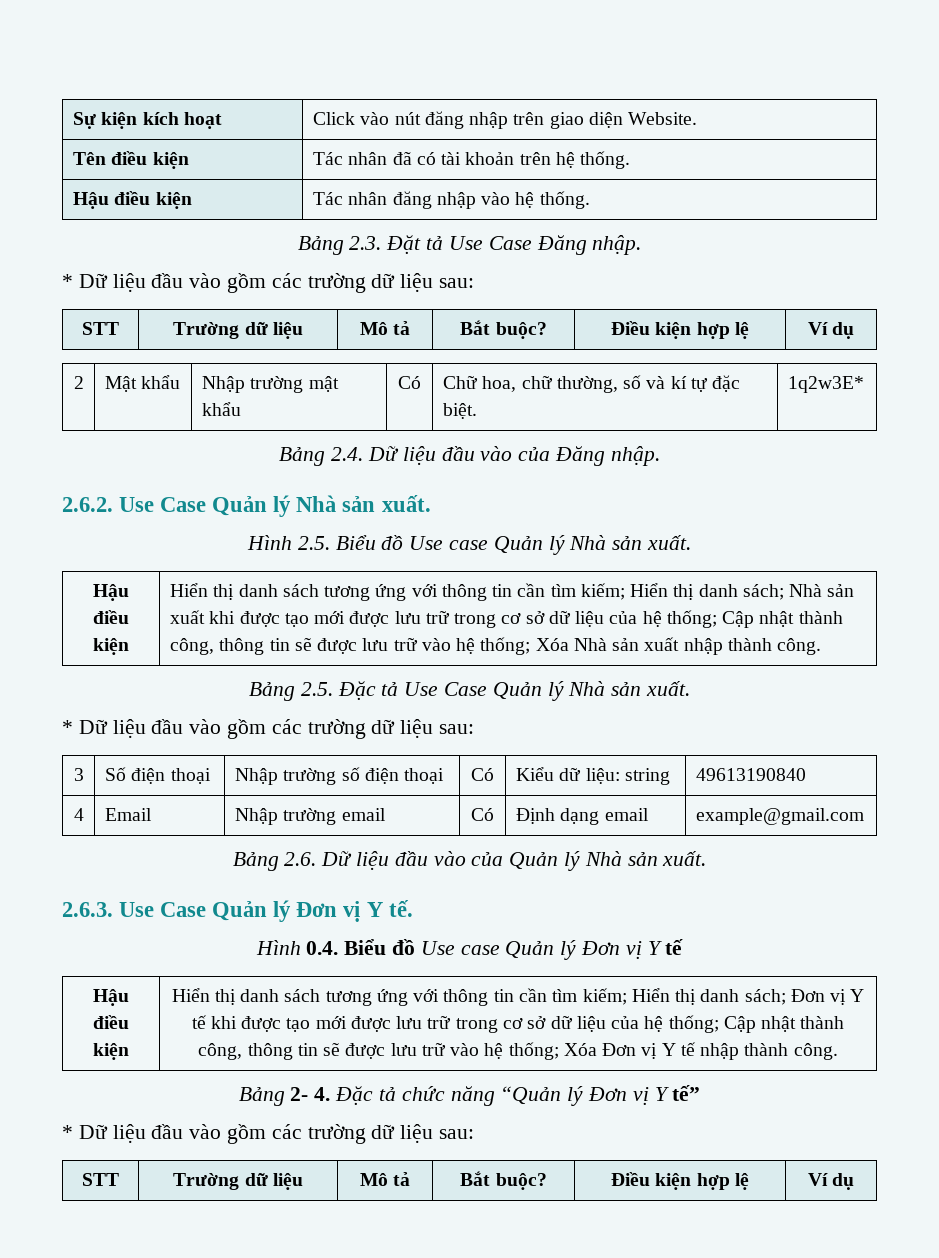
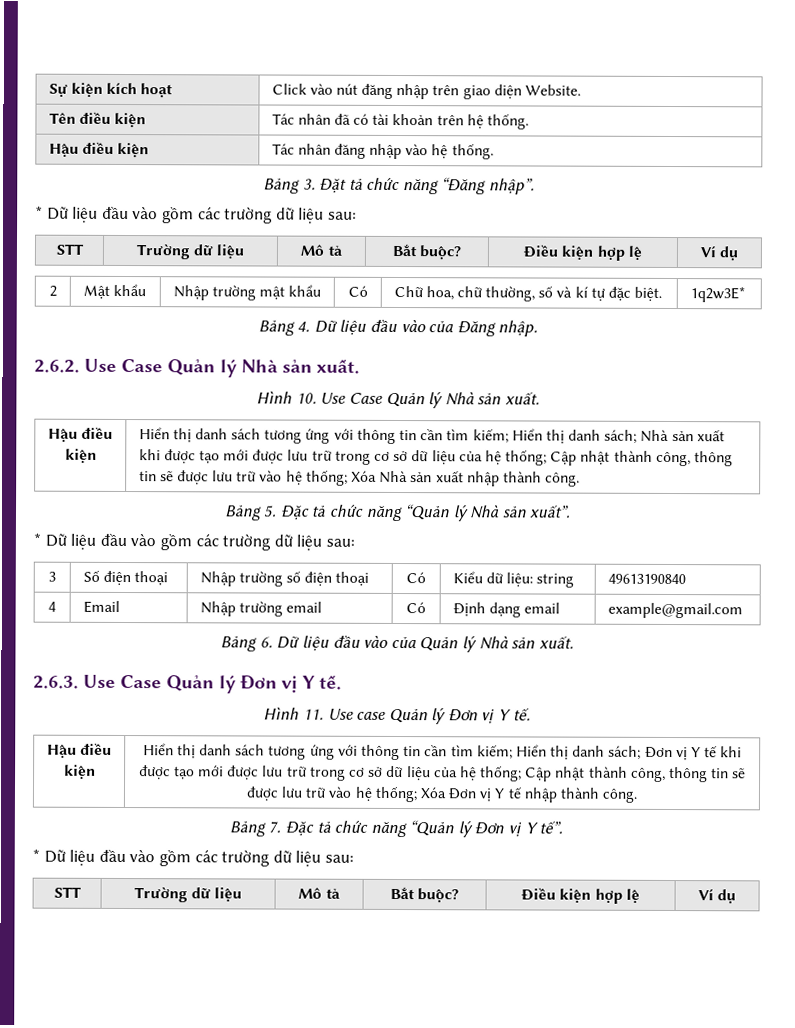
- Bảng 2.3. Đặt tả Use Case Đăng nhập.
+ Bảng 3. Đặt tả chức năng “Đăng nhập”.
- Bảng 2.4. Dữ liệu đầu vào của Đăng nhập.
+ Bảng 4. Dữ liệu đầu vào của Đăng nhập.
- Hình 2.5. Biểu đồ Use case Quản lý Nhà sản xuất.
+ Hình 10. Use Case Quản lý Nhà sản xuất.
- Bảng 2.5. Đặc tả Use Case Quản lý Nhà sản xuất.
+ Bảng 5. Đặc tả chức năng “Quản lý Nhà sản xuất”.
- Bảng 2.6. Dữ liệu đầu vào của Quản lý Nhà sản xuất.
+ Bảng 6. Dữ liệu đầu vào của Quản lý Nhà sản xuất.
- Hình 0.4. Biểu đồ Use case Quản lý Đơn vị Y tế
+ Hình 11. Use case Quản lý Đơn vị Y tế.
- Bảng 2- 4. Đặc tả chức năng “Quản lý Đơn vị Y tế”
+ Bảng 7. Đặc tả chức năng “Quản lý Đơn vị Y tế”.

